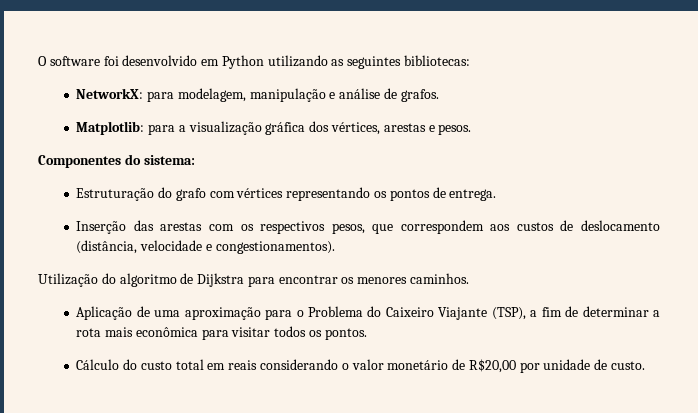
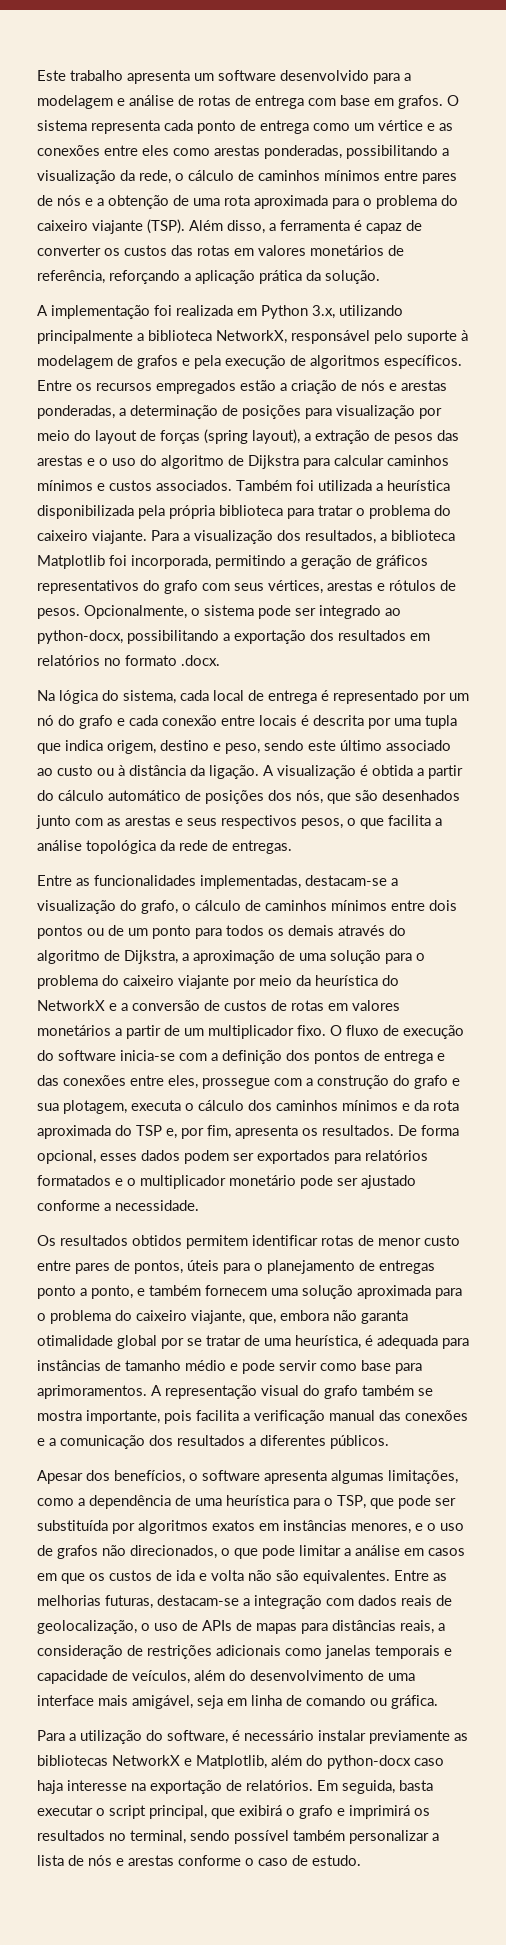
- O software foi desenvolvido em Python utilizando as seguintes bibliotecas:
- NetworkX: para modelagem, manipulação e análise de grafos.
- Matplotlib: para a visualização gráfica dos vértices, arestas e pesos.
- Componentes do sistema:
- Estruturação do grafo com vértices representando os pontos de entrega.
- Inserção das arestas com os respectivos pesos, que correspondem aos custos de deslocamento (distância, velocidade e congestionamentos).
- Utilização do algoritmo de Dijkstra para encontrar os menores caminhos.
- Aplicação de uma aproximação para o Problema do Caixeiro Viajante (TSP), a fim de determinar a rota mais econômica para visitar todos os pontos.
- Cálculo do custo total em reais considerando o valor monetário de R$20,00 por unidade de custo.
+ Este trabalho apresenta um software desenvolvido para a modelagem e análise de rotas de entrega com base em grafos. O sistema representa cada ponto de entrega como um vértice e as conexões entre eles como arestas ponderadas, possibilitando a visualização da rede, o cálculo de caminhos mínimos entre pares de nós e a obtenção de uma rota aproximada para o problema do caixeiro viajante (TSP). Além disso, a ferramenta é capaz de converter os custos das rotas em valores monetários de referência, reforçando a aplicação prática da solução.
+ A implementação foi realizada em Python 3.x, utilizando principalmente a biblioteca NetworkX, responsável pelo suporte à modelagem de grafos e pela execução de algoritmos específicos. Entre os recursos empregados estão a criação de nós e arestas ponderadas, a determinação de posições para visualização por meio do layout de forças (spring layout), a extração de pesos das arestas e o uso do algoritmo de Dijkstra para calcular caminhos mínimos e custos associados. Também foi utilizada a heurística disponibilizada pela própria biblioteca para tratar o problema do caixeiro viajante. Para a visualização dos resultados, a biblioteca Matplotlib foi incorporada, permitindo a geração de gráficos representativos do grafo com seus vértices, arestas e rótulos de pesos. Opcionalmente, o sistema pode ser integrado ao python-docx, possibilitando a exportação dos resultados em relatórios no formato .docx.
+ Na lógica do sistema, cada local de entrega é representado por um nó do grafo e cada conexão entre locais é descrita por uma tupla que indica origem, destino e peso, sendo este último associado ao custo ou à distância da ligação. A visualização é obtida a partir do cálculo automático de posições dos nós, que são desenhados junto com as arestas e seus respectivos pesos, o que facilita a análise topológica da rede de entregas.
+ Entre as funcionalidades implementadas, destacam-se a visualização do grafo, o cálculo de caminhos mínimos entre dois pontos ou de um ponto para todos os demais através do algoritmo de Dijkstra, a aproximação de uma solução para o problema do caixeiro viajante por meio da heurística do NetworkX e a conversão de custos de rotas em valores monetários a partir de um multiplicador fixo. O fluxo de execução do software inicia-se com a definição dos pontos de entrega e das conexões entre eles, prossegue com a construção do grafo e sua plotagem, executa o cálculo dos caminhos mínimos e da rota aproximada do TSP e, por fim, apresenta os resultados. De forma opcional, esses dados podem ser exportados para relatórios formatados e o multiplicador monetário pode ser ajustado conforme a necessidade.
+ Os resultados obtidos permitem identificar rotas de menor custo entre pares de pontos, úteis para o planejamento de entregas ponto a ponto, e também fornecem uma solução aproximada para o problema do caixeiro viajante, que, embora não garanta otimalidade global por se tratar de uma heurística, é adequada para instâncias de tamanho médio e pode servir como base para aprimoramentos. A representação visual do grafo também se mostra importante, pois facilita a verificação manual das conexões e a comunicação dos resultados a diferentes públicos.
+ Apesar dos benefícios, o software apresenta algumas limitações, como a dependência de uma heurística para o TSP, que pode ser substituída por algoritmos exatos em instâncias menores, e o uso de grafos não direcionados, o que pode limitar a análise em casos em que os custos de ida e volta não são equivalentes. Entre as melhorias futuras, destacam-se a integração com dados reais de geolocalização, o uso de APIs de mapas para distâncias reais, a consideração de restrições adicionais como janelas temporais e capacidade de veículos, além do desenvolvimento de uma interface mais amigável, seja em linha de comando ou gráfica.
+ Para a utilização do software, é necessário instalar previamente as bibliotecas NetworkX e Matplotlib, além do python-docx caso haja interesse na exportação de relatórios. Em seguida, basta executar o script principal, que exibirá o grafo e imprimirá os resultados no terminal, sendo possível também personalizar a lista de nós e arestas conforme o caso de estudo.

